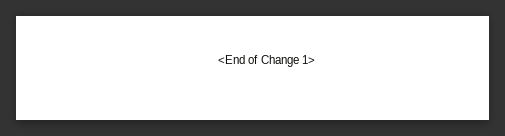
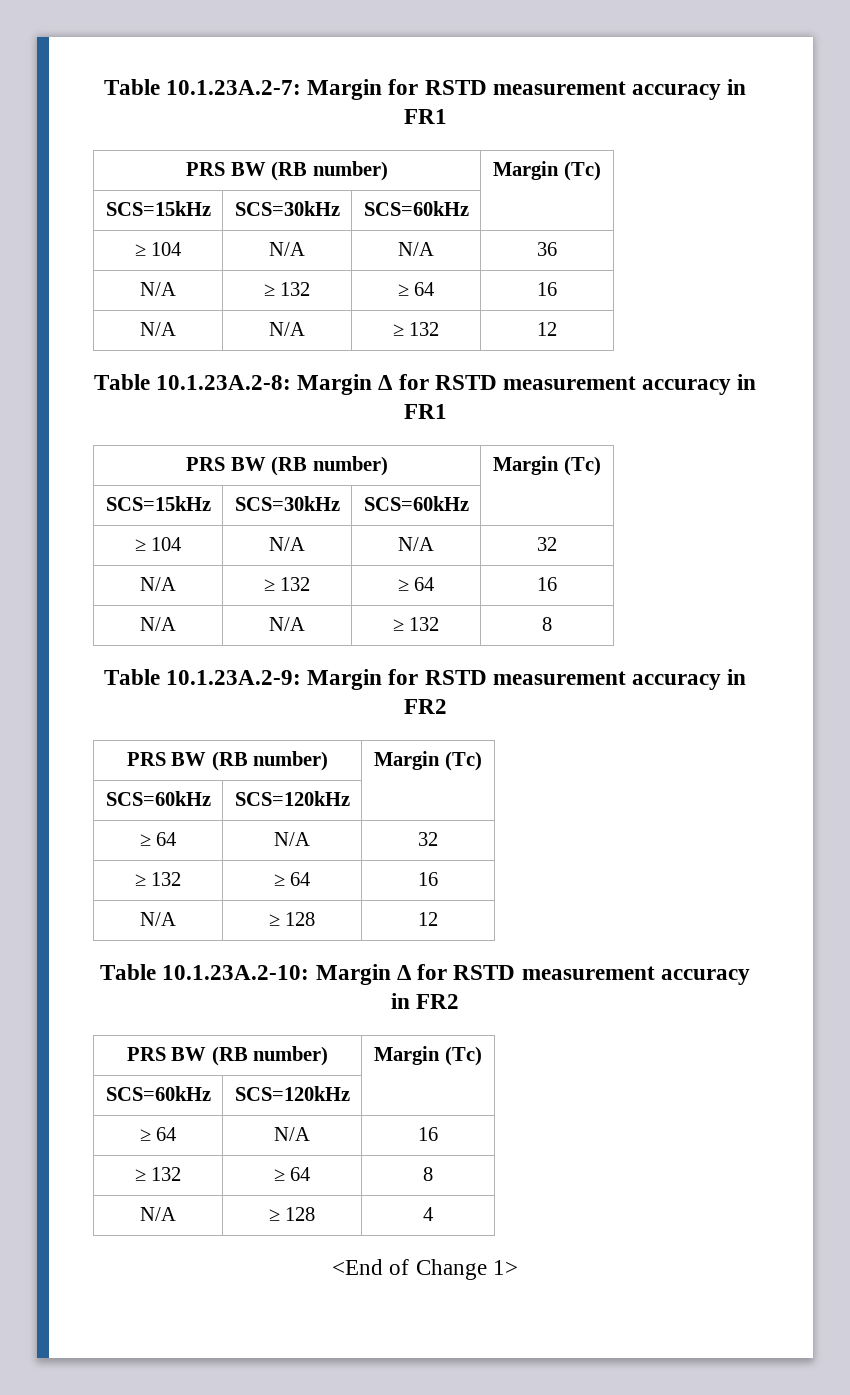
+ Table 10.1.23A.2-7: Margin for RSTD measurement accuracy in FR1
+ PRS BW (RB number) | Margin (Tc)
+ SCS=15kHz | SCS=30kHz | SCS=60kHz |
+ ≥ 104 | N/A | N/A | 36
+ N/A | ≥ 132 | ≥ 64 | 16
+ N/A | N/A | ≥ 132 | 12
+ Table 10.1.23A.2-8: Margin Δ for RSTD measurement accuracy in FR1
+ PRS BW (RB number) | Margin (Tc)
+ SCS=15kHz | SCS=30kHz | SCS=60kHz |
+ ≥ 104 | N/A | N/A | 32
+ N/A | ≥ 132 | ≥ 64 | 16
+ N/A | N/A | ≥ 132 | 8
+ Table 10.1.23A.2-9: Margin for RSTD measurement accuracy in FR2
+ PRS BW (RB number) | Margin (Tc)
+ SCS=60kHz | SCS=120kHz |
+ ≥ 64 | N/A | 32
+ ≥ 132 | ≥ 64 | 16
+ N/A | ≥ 128 | 12
+ Table 10.1.23A.2-10: Margin Δ for RSTD measurement accuracy in FR2
+ PRS BW (RB number) | Margin (Tc)
+ SCS=60kHz | SCS=120kHz |
+ ≥ 64 | N/A | 16
+ ≥ 132 | ≥ 64 | 8
+ N/A | ≥ 128 | 4

